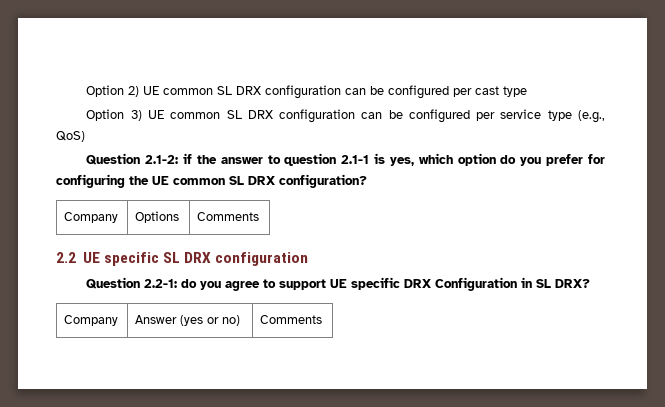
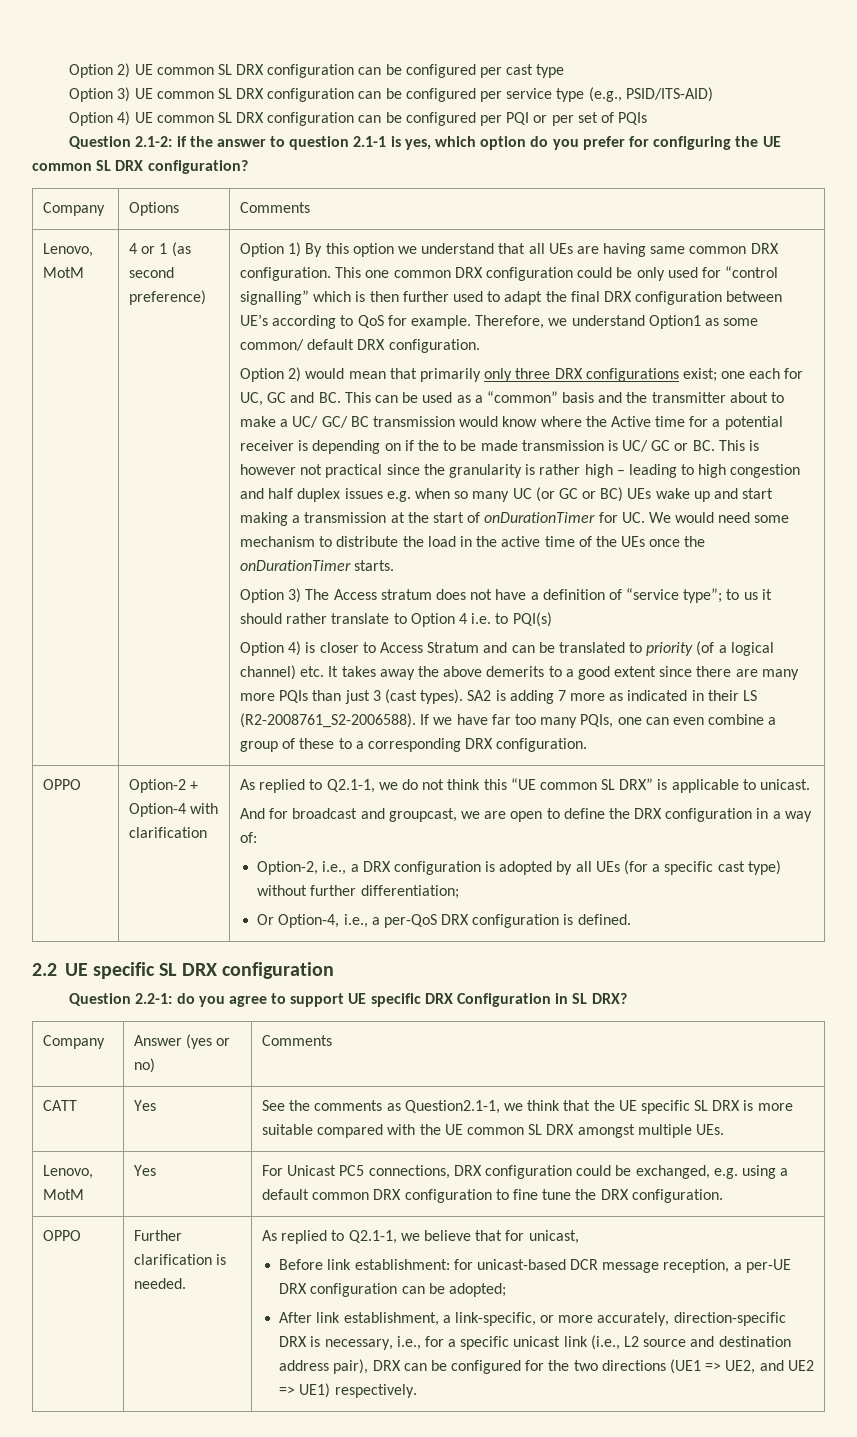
- Option 3) UE common SL DRX configuration can be configured per service type (e.g., QoS)
+ Option 3) UE common SL DRX configuration can be configured per service type (e.g., PSID/ITS-AID)
+ Option 4) UE common SL DRX configuration can be configured per PQI or per set of PQIs
+ Lenovo, MotM | 4 or 1 (as second preference) | Option 1) By this option we understand that all UEs are having same common DRX configuration. This one common DRX configuration could be only used for “control signalling” which is then further used to adapt the final DRX configuration between UE’s according to QoS for example. Therefore, we understand Option1 as some common/ default DRX configuration.
+ Option 2) would mean that primarily only three DRX configurations exist; one each for UC, GC and BC. This can be used as a “common” basis and the transmitter about to make a UC/ GC/ BC transmission would know where the Active time for a potential receiver is depending on if the to be made transmission is UC/ GC or BC. This is however not practical since the granularity is rather high – leading to high congestion and half duplex issues e.g. when so many UC (or GC or BC) UEs wake up and start making a transmission at the start of onDurationTimer for UC. We would need some mechanism to distribute the load in the active time of the UEs once the onDurationTimer starts.
+ Option 3) The Access stratum does not have a definition of “service type”; to us it should rather translate to Option 4 i.e. to PQI(s)
+ Option 4) is closer to Access Stratum and can be translated to priority (of a logical channel) etc. It takes away the above demerits to a good extent since there are many more PQIs than just 3 (cast types). SA2 is adding 7 more as indicated in their LS (R2-2008761_S2-2006588). If we have far too many PQIs, one can even combine a group of these to a corresponding DRX configuration.
+ OPPO | Option-2 + Option-4 with clarification | As replied to Q2.1-1, we do not think this “UE common SL DRX” is applicable to unicast.
+ And for broadcast and groupcast, we are open to define the DRX configuration in a way of:
+ Option-2, i.e., a DRX configuration is adopted by all UEs (for a specific cast type) without further differentiation;
+ Or Option-4, i.e., a per-QoS DRX configuration is defined.
+ CATT | Yes | See the comments as Question2.1-1, we think that the UE specific SL DRX is more suitable compared with the UE common SL DRX amongst multiple UEs.
+ Lenovo, MotM | Yes | For Unicast PC5 connections, DRX configuration could be exchanged, e.g. using a default common DRX configuration to fine tune the DRX configuration.
+ OPPO | Further clarification is needed. | As replied to Q2.1-1, we believe that for unicast,
+ Before link establishment: for unicast-based DCR message reception, a per-UE DRX configuration can be adopted;
+ After link establishment, a link-specific, or more accurately, direction-specific DRX is necessary, i.e., for a specific unicast link (i.e., L2 source and destination address pair), DRX can be configured for the two directions (UE1 => UE2, and UE2 => UE1) respectively.

